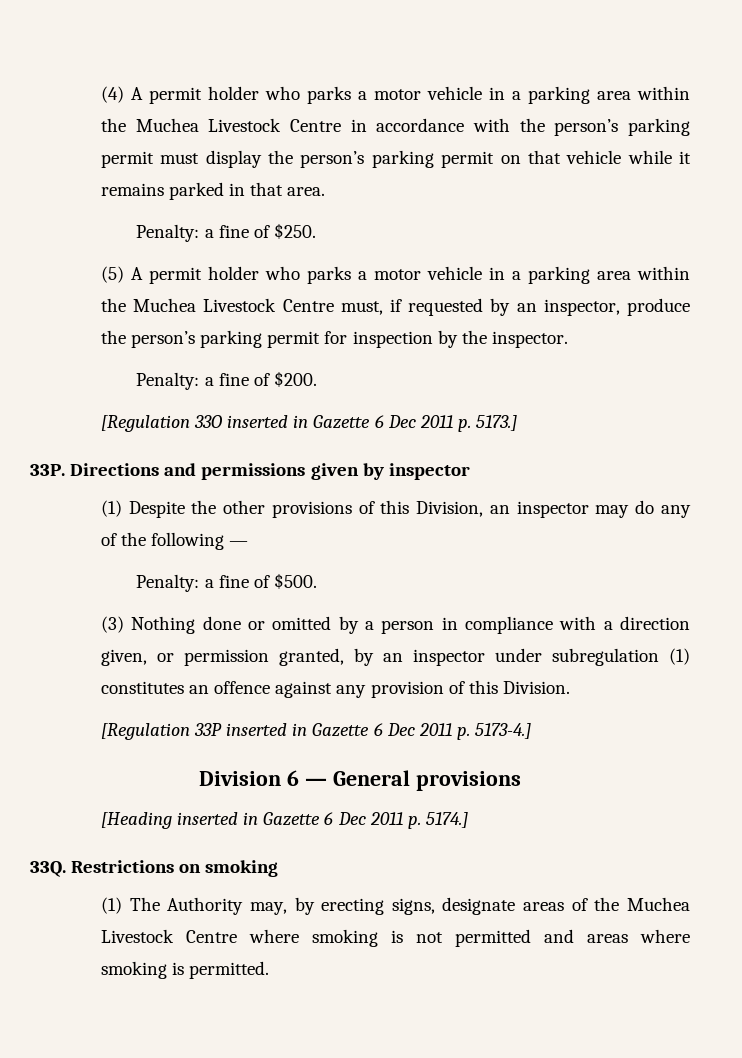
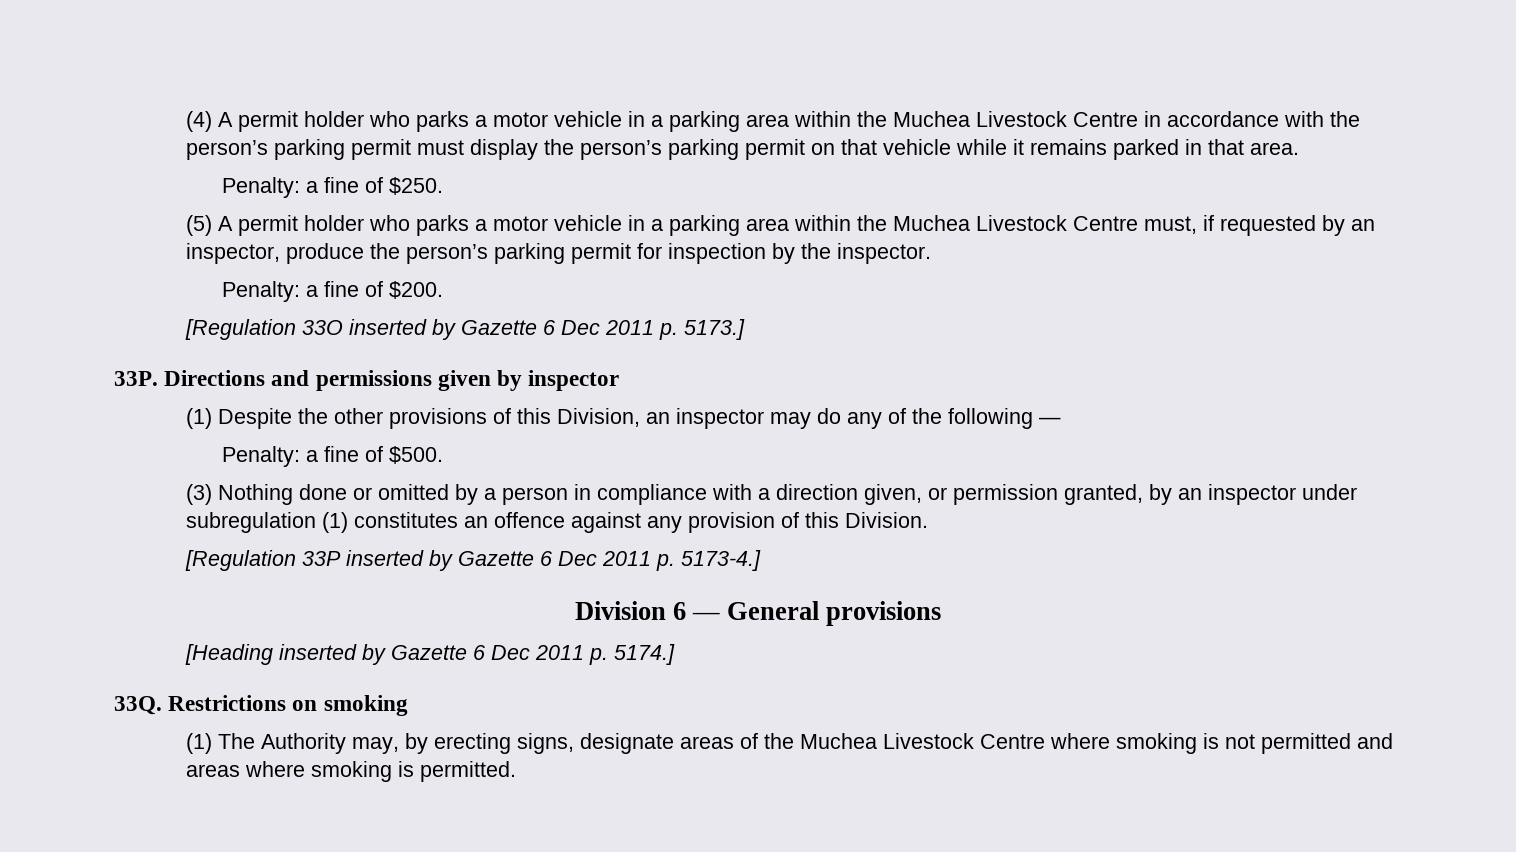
- [Regulation 33O inserted in Gazette 6 Dec 2011 p. 5173.]
+ [Regulation 33O inserted by Gazette 6 Dec 2011 p. 5173.]
- [Regulation 33P inserted in Gazette 6 Dec 2011 p. 5173-4.]
+ [Regulation 33P inserted by Gazette 6 Dec 2011 p. 5173-4.]
- [Heading inserted in Gazette 6 Dec 2011 p. 5174.]
+ [Heading inserted by Gazette 6 Dec 2011 p. 5174.]

